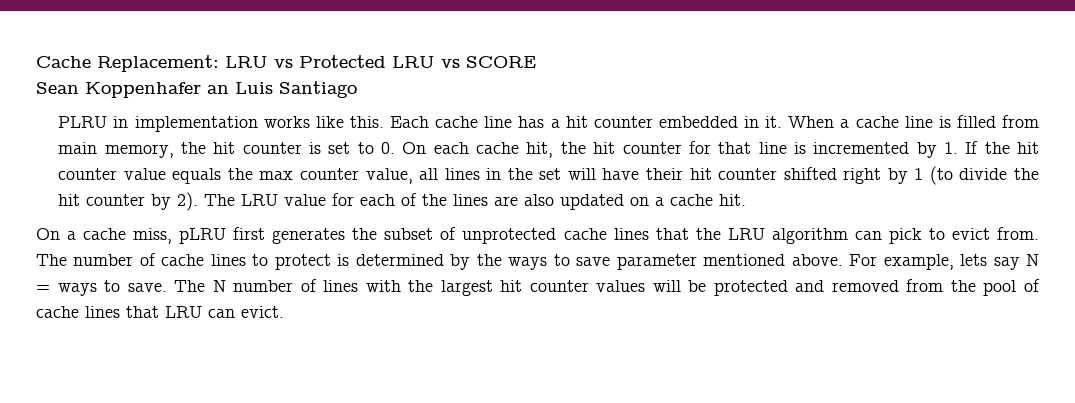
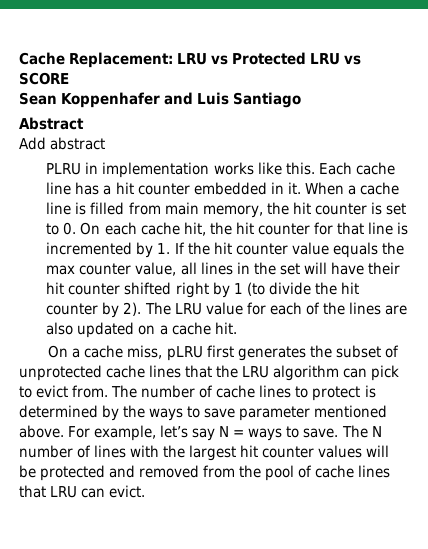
- Sean Koppenhafer an Luis Santiago
+ Sean Koppenhafer and Luis Santiago
+ Abstract
+ Add abstract
- For example, lets say N = ways to save.
+ For example, let’s say N = ways to save.

